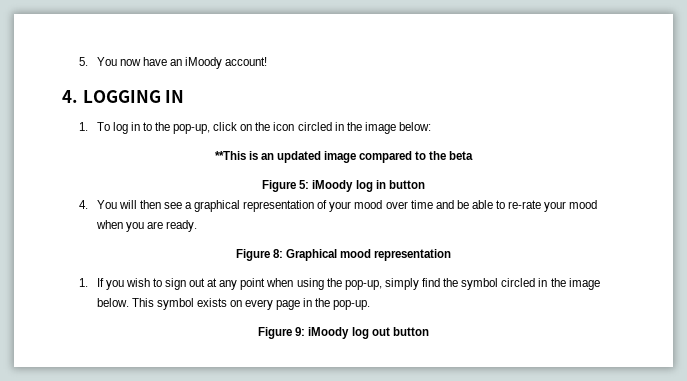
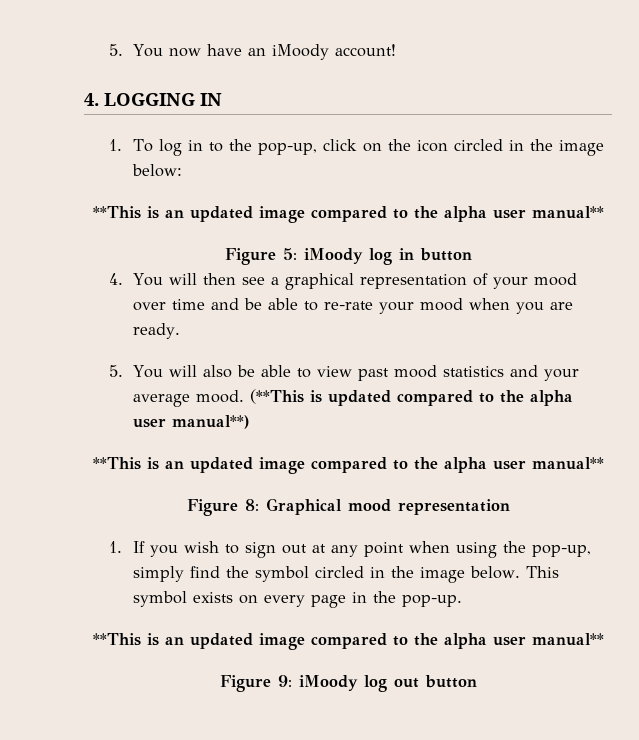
  1. To log in to the pop-up, click on the icon circled in the image below:
- **This is an updated image compared to the beta
+ **This is an updated image compared to the alpha user manual**
+ 5. You will also be able to view past mood statistics and your average mood. (**This is updated compared to the alpha user manual**)
+ **This is an updated image compared to the alpha user manual**
  This symbol exists on every page in the pop-up.
+ **This is an updated image compared to the alpha user manual**

